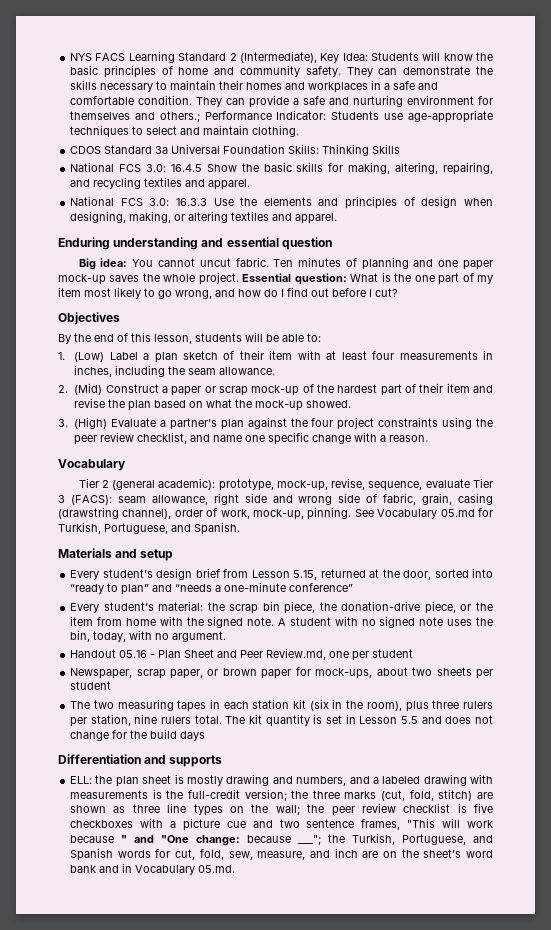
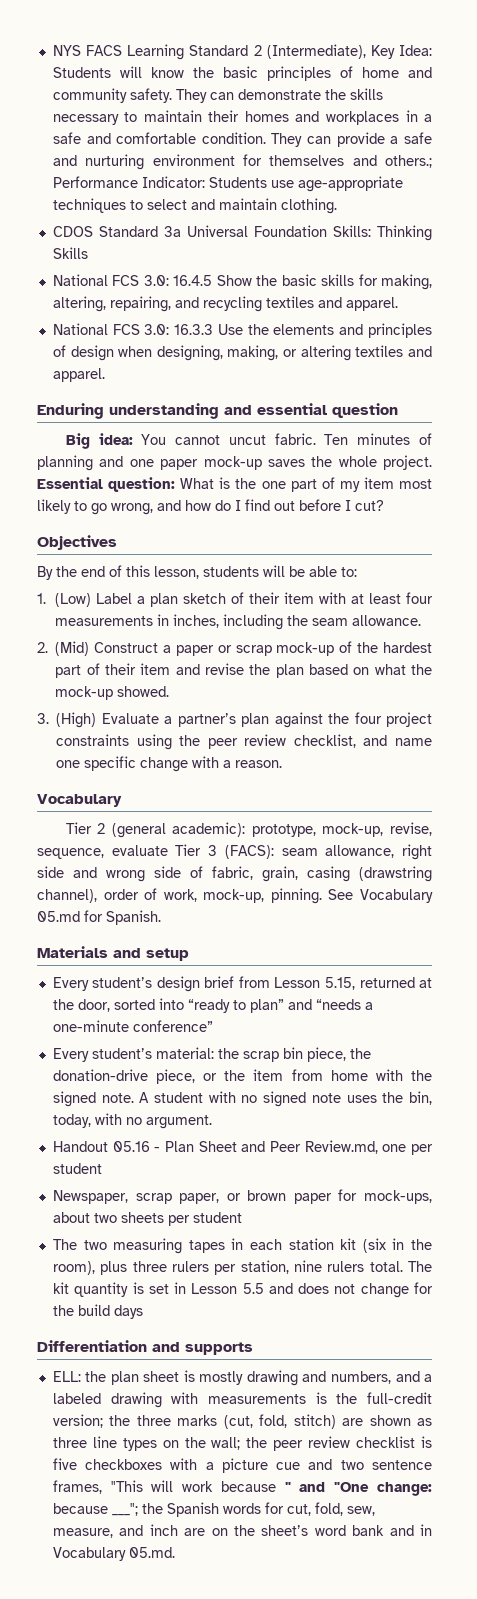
- See Vocabulary 05.md for Turkish, Portuguese, and Spanish.
+ See Vocabulary 05.md for Spanish.
- the Turkish, Portuguese, and Spanish words for cut, fold, sew, measure, and inch are on the sheet’s word bank and in Vocabulary 05.md.
+ the Spanish words for cut, fold, sew, measure, and inch are on the sheet’s word bank and in Vocabulary 05.md.

